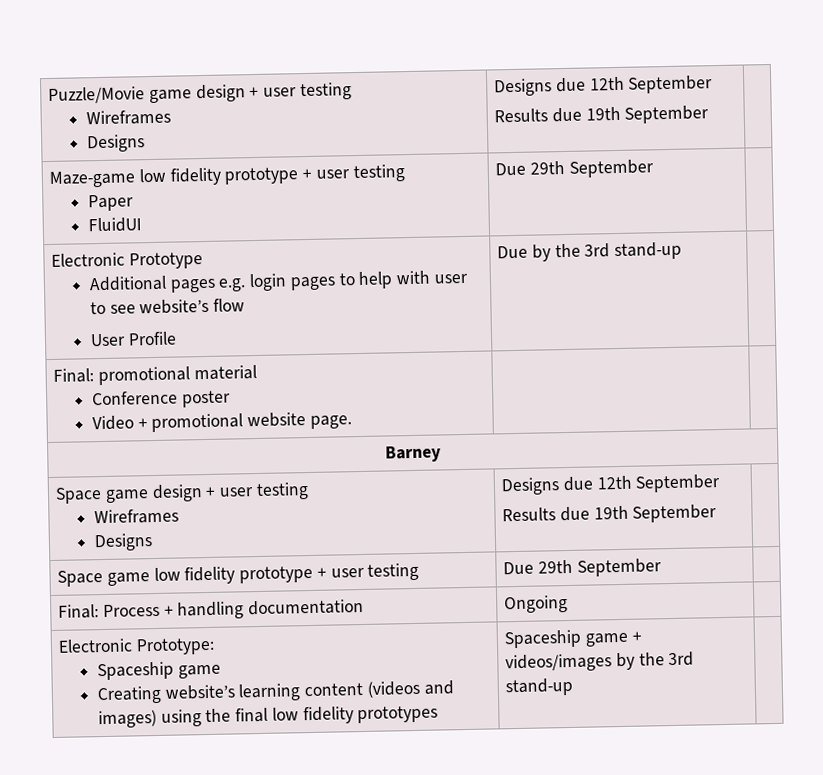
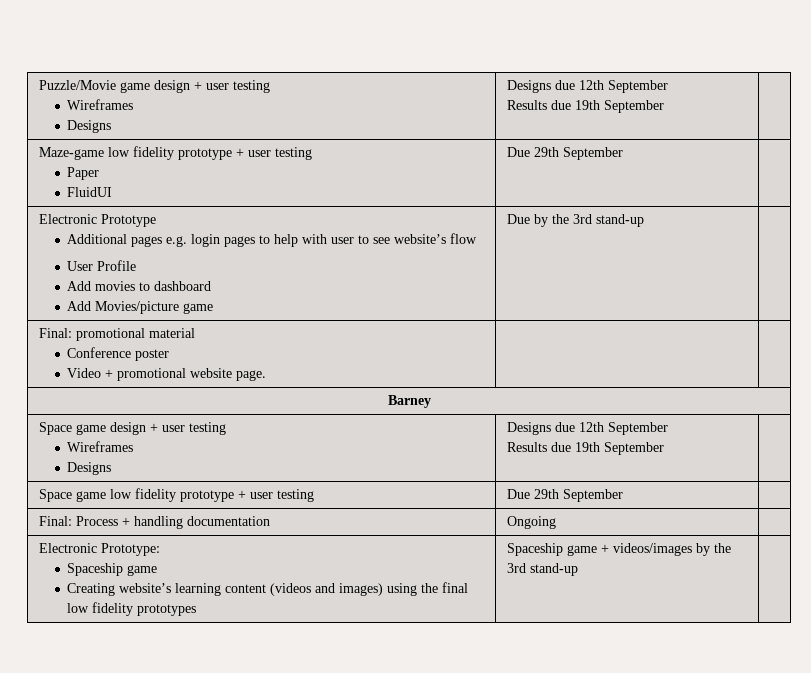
  Electronic Prototype
  Additional pages e.g. login pages to help with user to see website’s flow
- User Profile | Due by the 3rd stand-up |
+ User Profile
+ Add movies to dashboard
+ Add Movies/picture game | Due by the 3rd stand-up |

